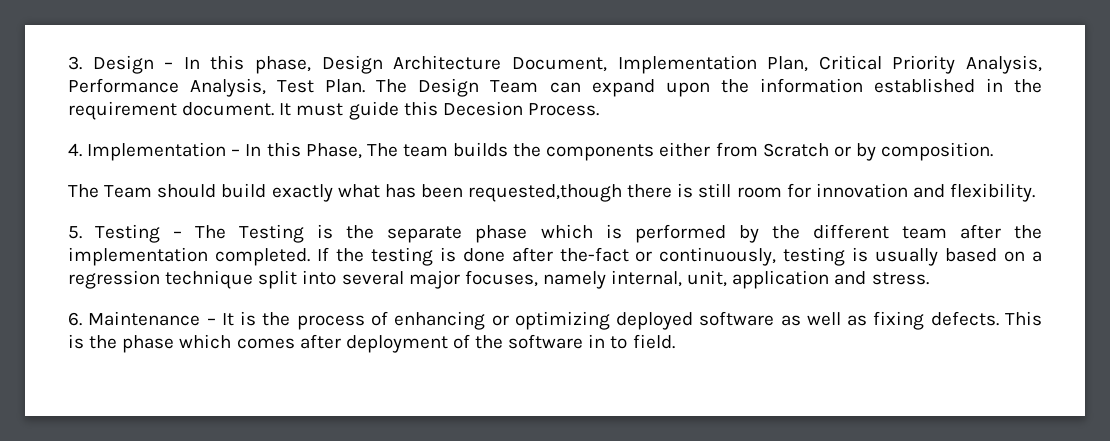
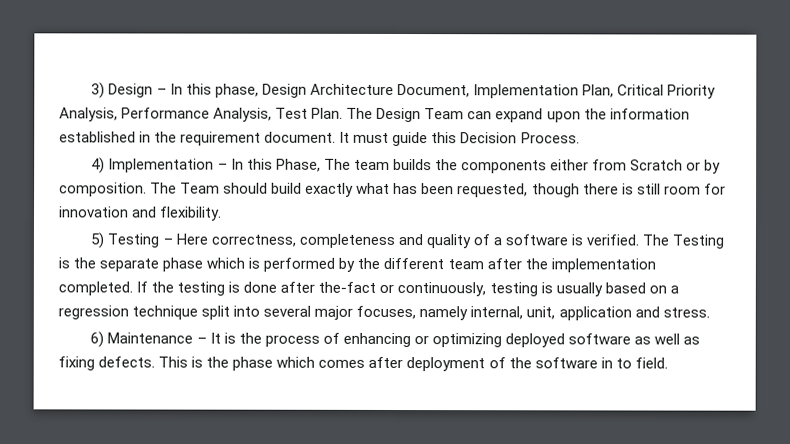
- 3. Design – In this phase, Design Architecture Document, Implementation Plan, Critical Priority Analysis, Performance Analysis, Test Plan.
+ 3) Design – In this phase, Design Architecture Document, Implementation Plan, Critical Priority Analysis, Performance Analysis, Test Plan.
- It must guide this Decesion Process.
+ It must guide this Decision Process.
- 4. Implementation – In this Phase, The team builds the components either from Scratch or by composition.
- The Team should build exactly what has been requested,though there is still room for innovation and flexibility.
+ 4) Implementation – In this Phase, The team builds the components either from Scratch or by composition. The Team should build exactly what has been requested, though there is still room for innovation and flexibility.
- 5. Testing – The Testing is the separate phase which is performed by the different team after the implementation completed.
+ 5) Testing – Here correctness, completeness and quality of a software is verified. The Testing is the separate phase which is performed by the different team after the implementation completed.
- 6. Maintenance – It is the process of enhancing or optimizing deployed software as well as fixing defects.
+ 6) Maintenance – It is the process of enhancing or optimizing deployed software as well as fixing defects.

